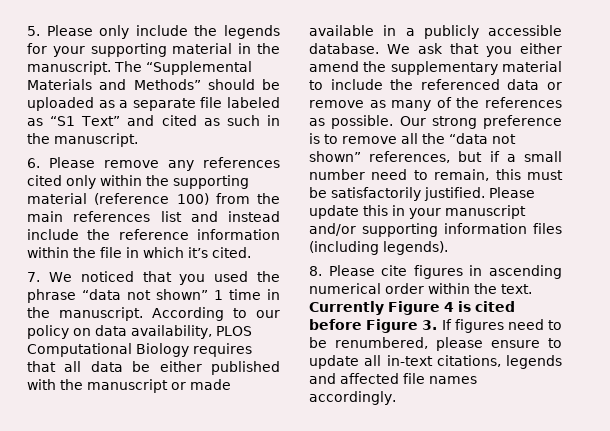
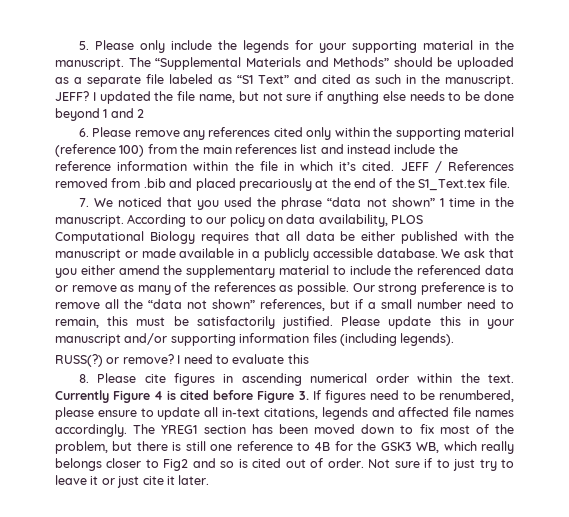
+ JEFF? I updated the file name, but not sure if anything else needs to be done beyond 1 and 2
+ JEFF / References removed from .bib and placed precariously at the end of the S1_Text.tex file.
+ RUSS(?) or remove? I need to evaluate this
+ The YREG1 section has been moved down to fix most of the problem, but there is still one reference to 4B for the GSK3 WB, which really belongs closer to Fig2 and so is cited out of order. Not sure if to just try to leave it or just cite it later.

